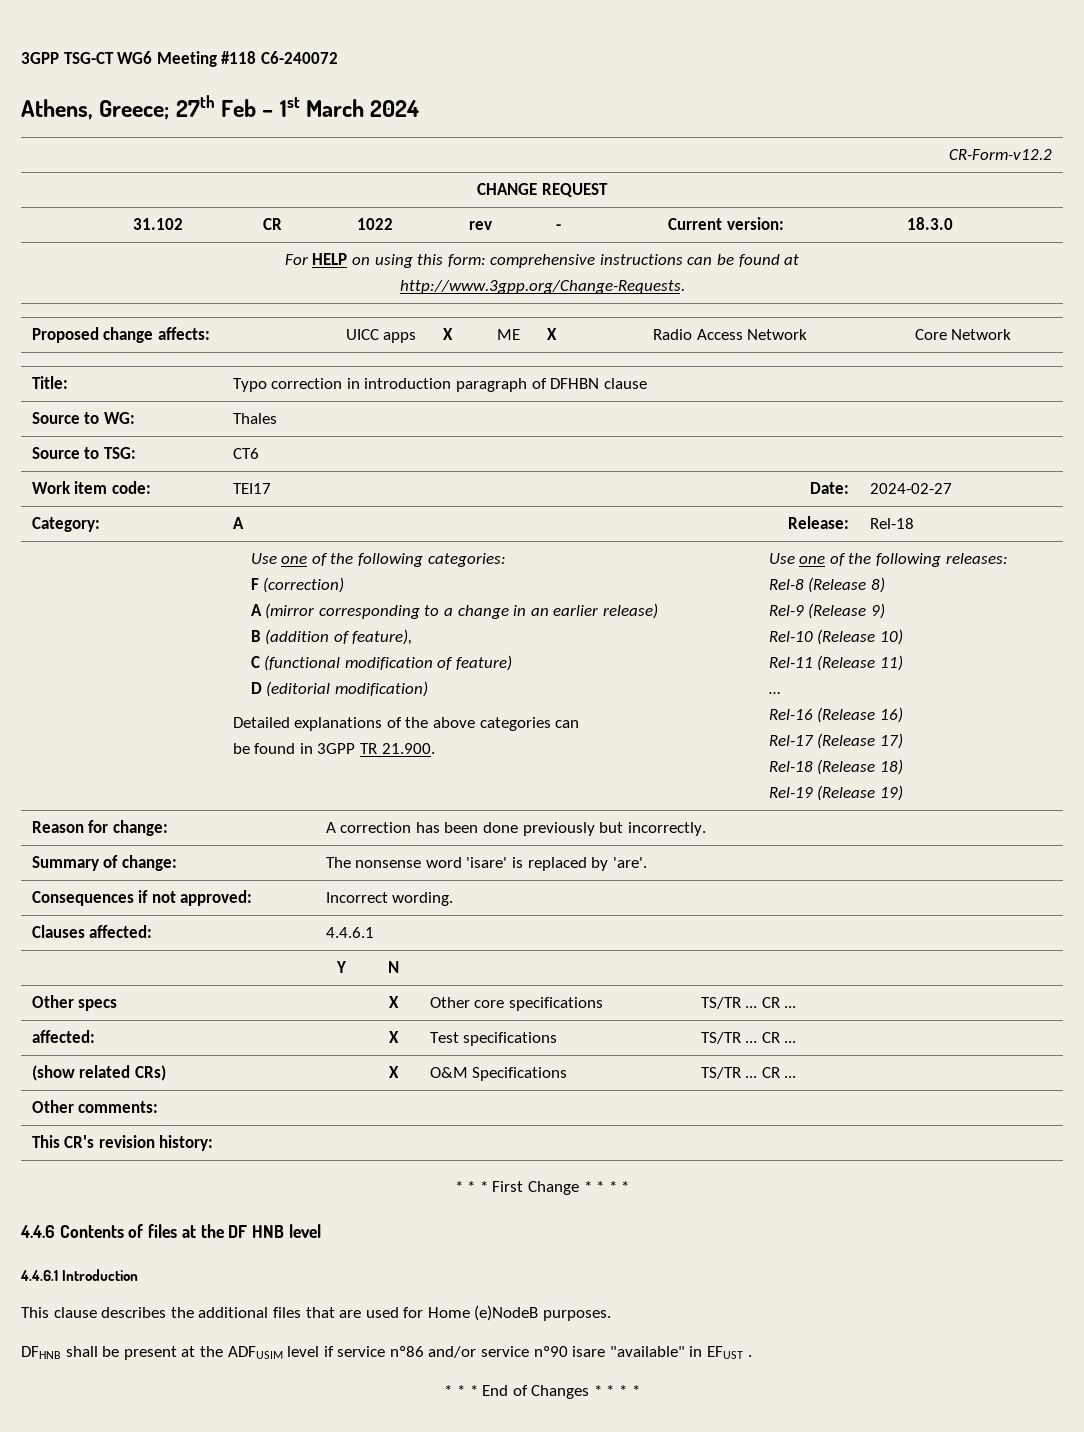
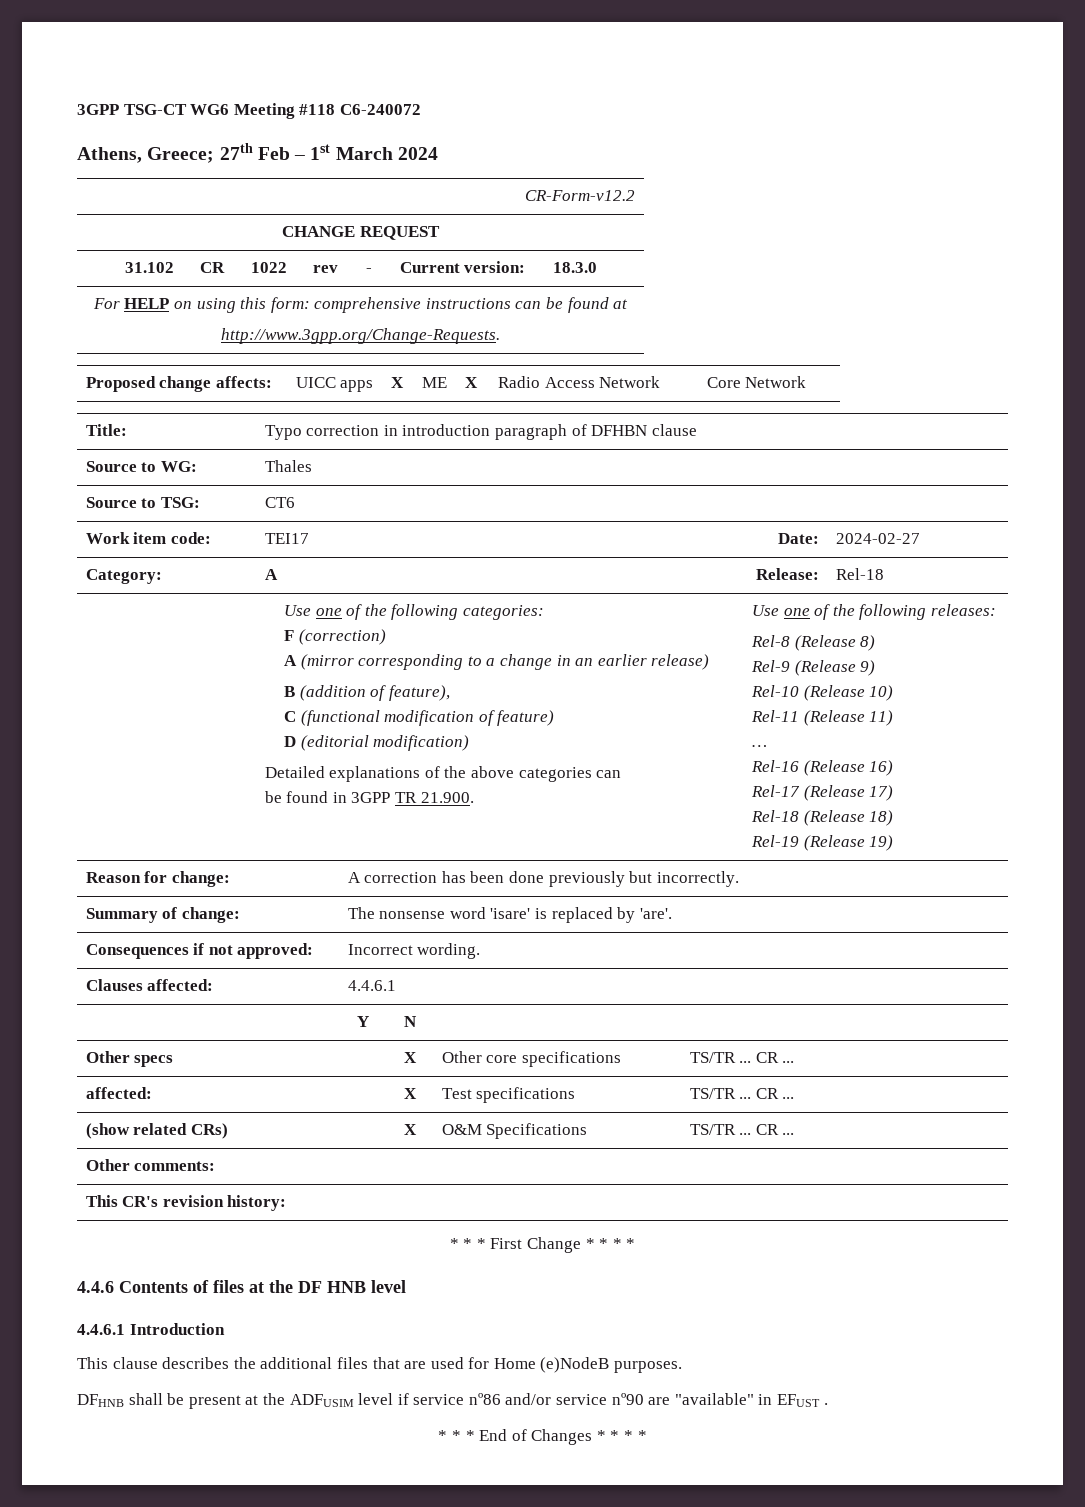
- DFHNB shall be present at the ADFUSIM level if service nº86 and/or service nº90 isare "available" in EFUST .
+ DFHNB shall be present at the ADFUSIM level if service nº86 and/or service nº90 are "available" in EFUST .

